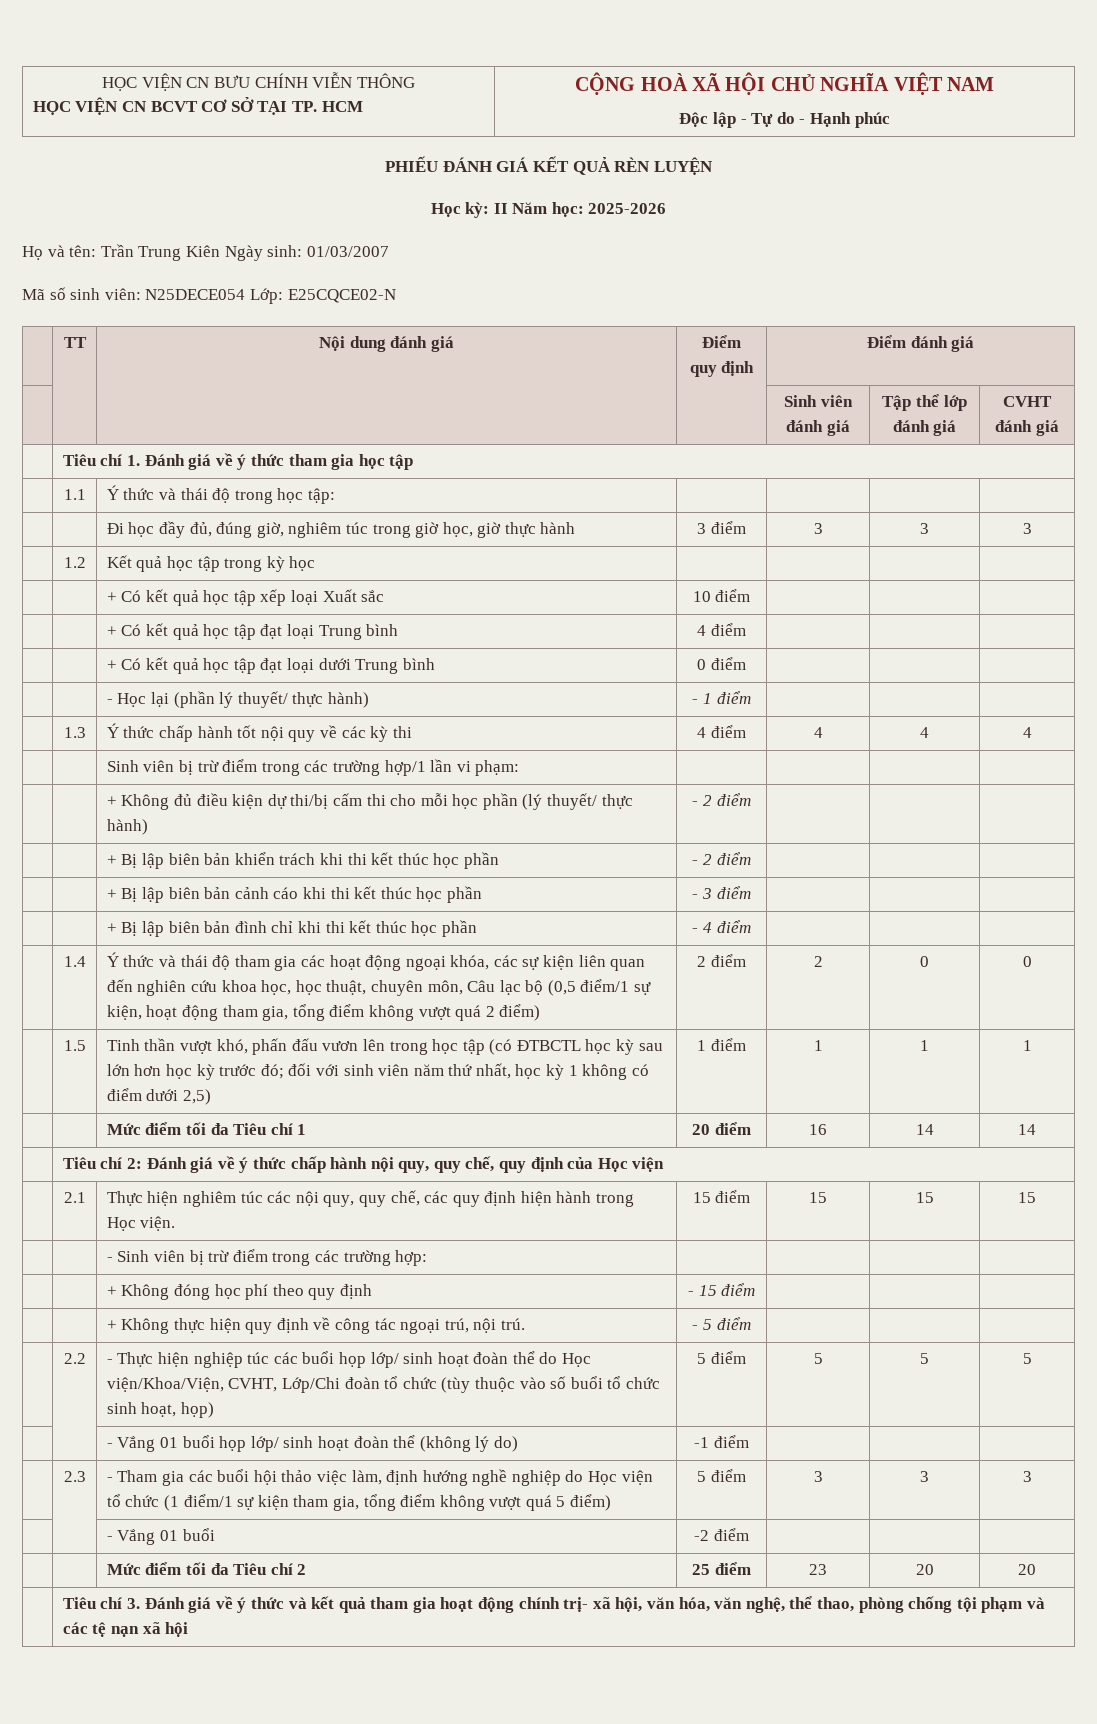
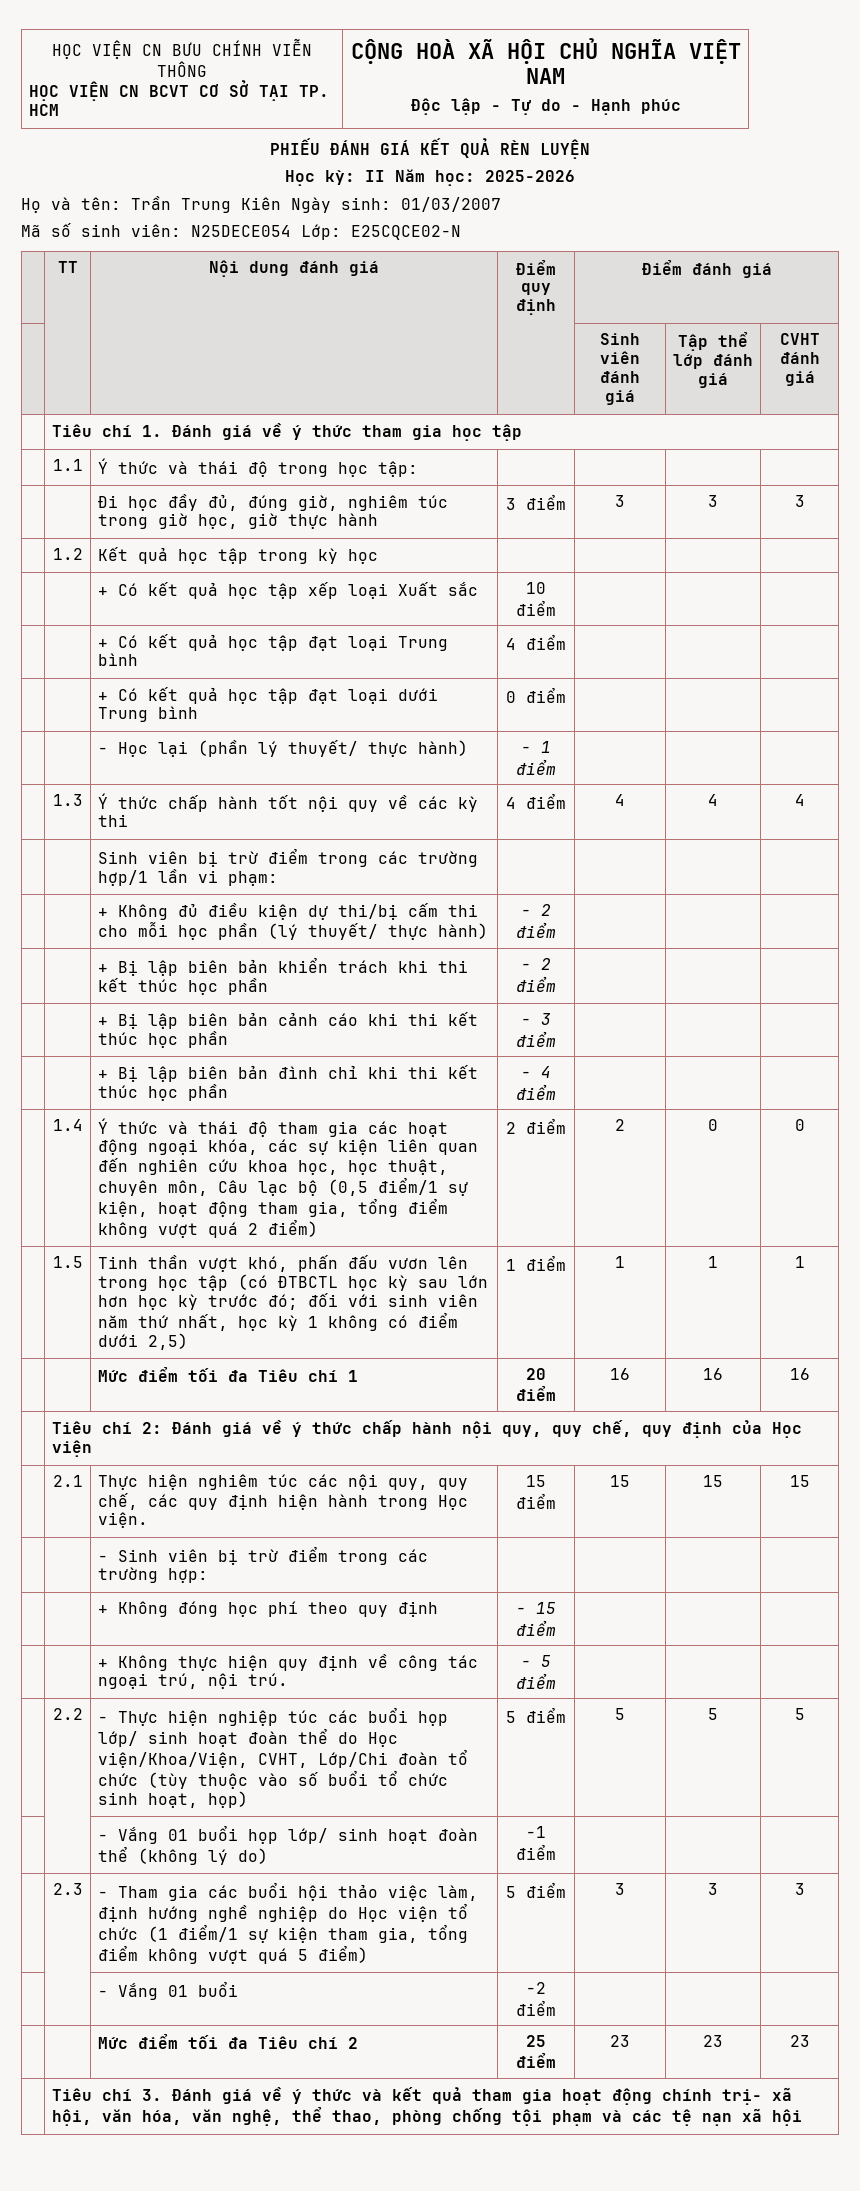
- | | Mức điểm tối đa Tiêu chí 1 | 20 điểm | 16 | 14 | 14
+ | | Mức điểm tối đa Tiêu chí 1 | 20 điểm | 16 | 16 | 16
- | | Mức điểm tối đa Tiêu chí 2 | 25 điểm | 23 | 20 | 20
+ | | Mức điểm tối đa Tiêu chí 2 | 25 điểm | 23 | 23 | 23

